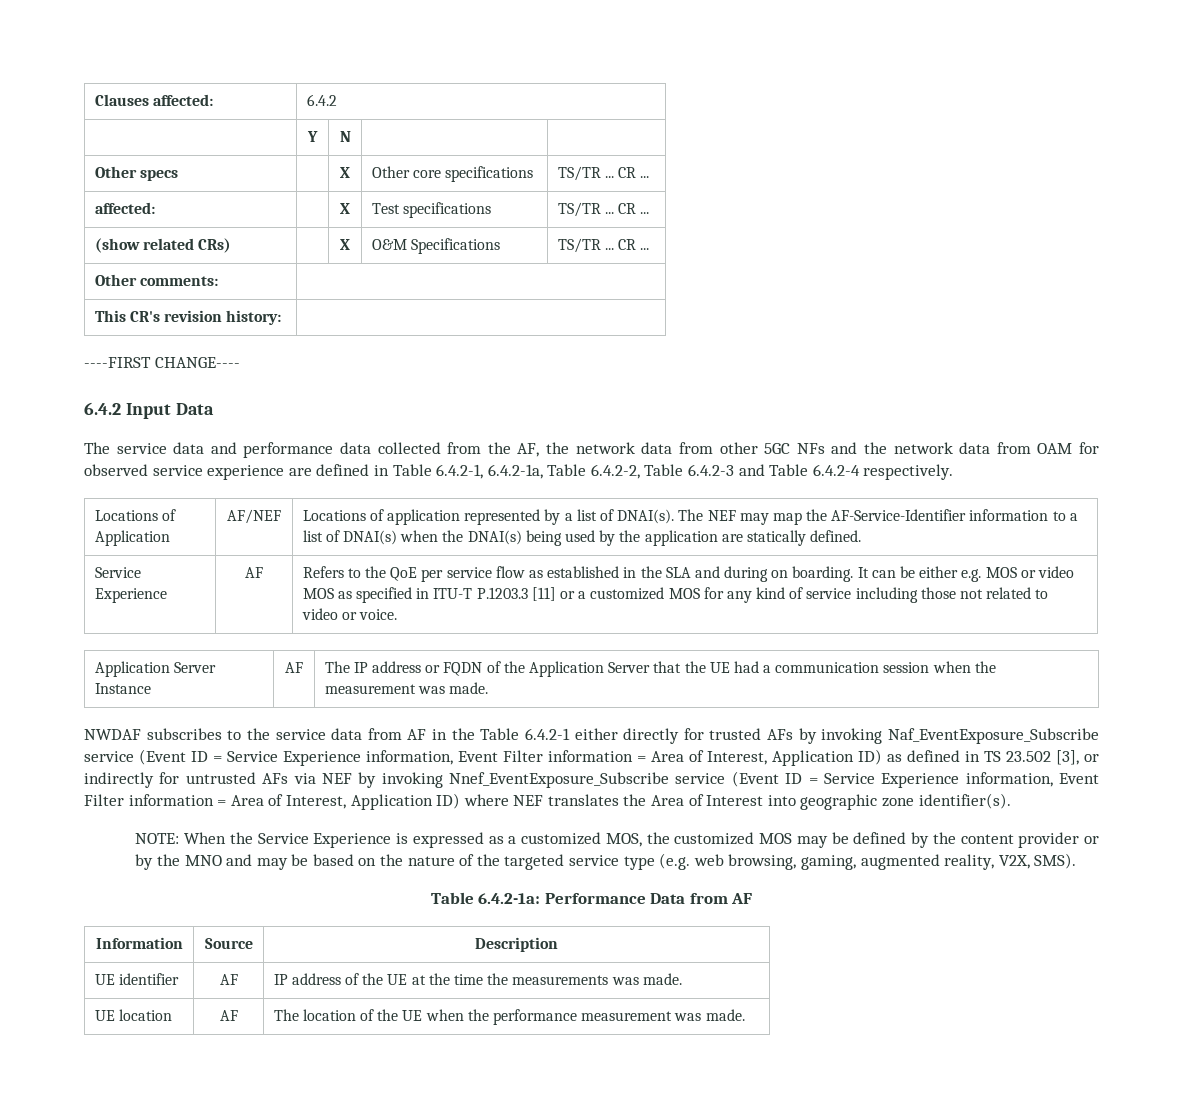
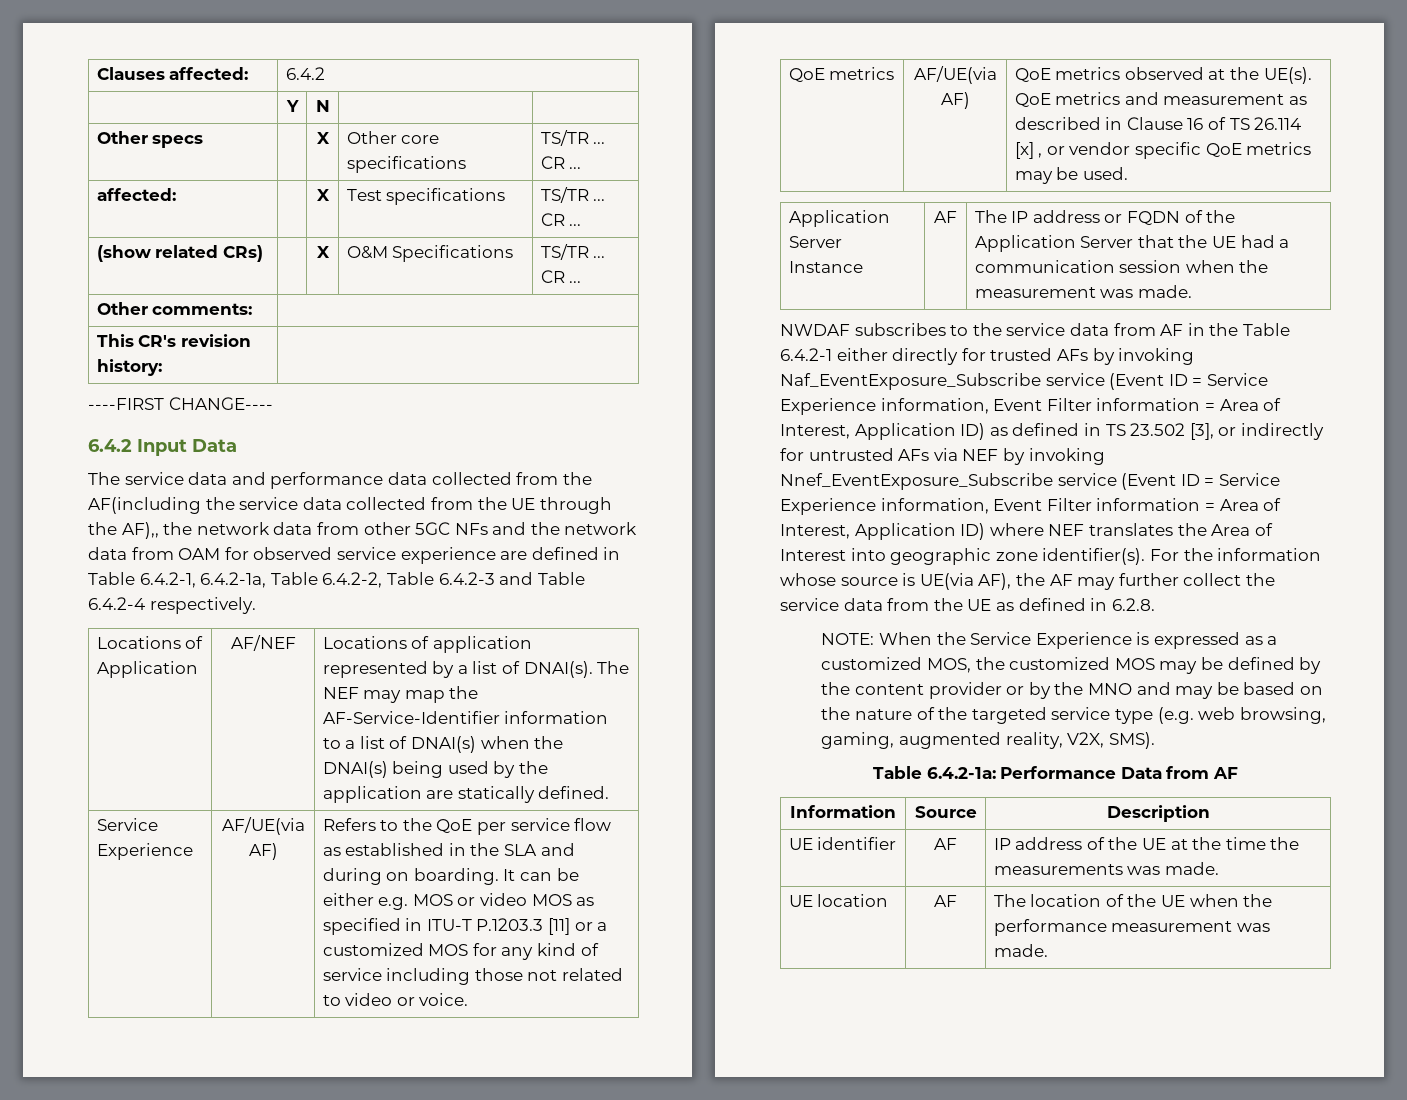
- The service data and performance data collected from the AF, the network data from other 5GC NFs and the network data from OAM for observed service experience are defined in Table 6.4.2-1, 6.4.2-1a, Table 6.4.2-2, Table 6.4.2-3 and Table 6.4.2-4 respectively.
+ The service data and performance data collected from the AF(including the service data collected from the UE through the AF),, the network data from other 5GC NFs and the network data from OAM for observed service experience are defined in Table 6.4.2-1, 6.4.2-1a, Table 6.4.2-2, Table 6.4.2-3 and Table 6.4.2-4 respectively.
- Service Experience | AF
+ Service Experience | AF/UE(via AF)
+ QoE metrics | AF/UE(via AF) | QoE metrics observed at the UE(s). QoE metrics and measurement as described in Clause 16 of TS 26.114 [x] , or vendor specific QoE metrics may be used.
+ For the information whose source is UE(via AF), the AF may further collect the service data from the UE as defined in 6.2.8.

